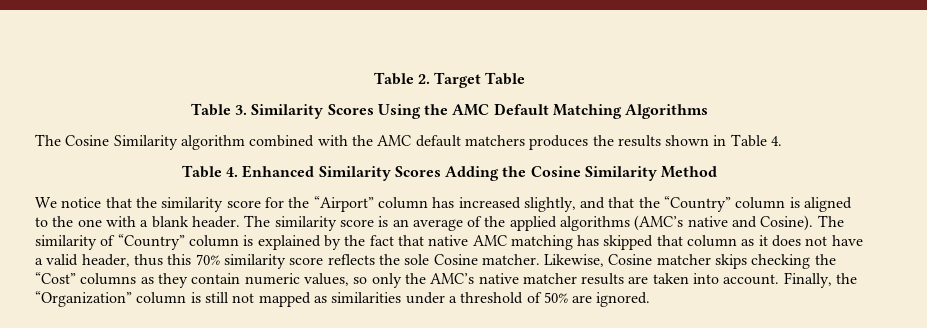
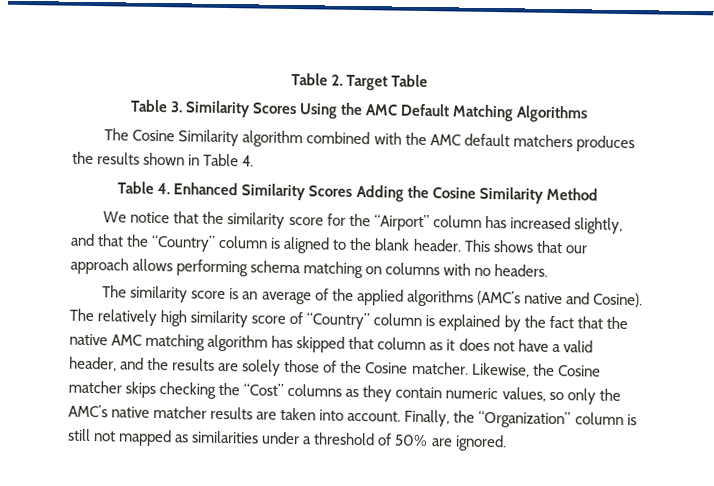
- We notice that the similarity score for the “Airport” column has increased slightly, and that the “Country” column is aligned to the one with a blank header. The similarity score is an average of the applied algorithms (AMC’s native and Cosine).
+ We notice that the similarity score for the “Airport” column has increased slightly, and that the “Country” column is aligned to the blank header. This shows that our approach allows performing schema matching on columns with no headers.
+ The similarity score is an average of the applied algorithms (AMC’s native and Cosine).
- The similarity of “Country” column is explained by the fact that native AMC matching has skipped that column as it does not have a valid header, thus this 70% similarity score reflects the sole Cosine matcher.
+ The relatively high similarity score of “Country” column is explained by the fact that the native AMC matching algorithm has skipped that column as it does not have a valid header, and the results are solely those of the Cosine matcher.
- Likewise, Cosine matcher skips checking the “Cost” columns as they contain numeric values, so only the AMC’s native matcher results are taken into account.
+ Likewise, the Cosine matcher skips checking the “Cost” columns as they contain numeric values, so only the AMC’s native matcher results are taken into account.

